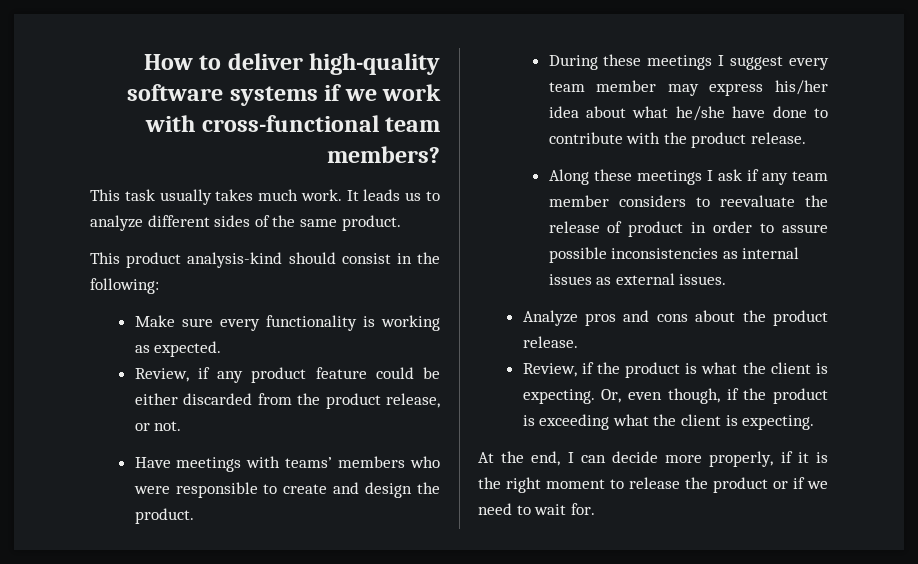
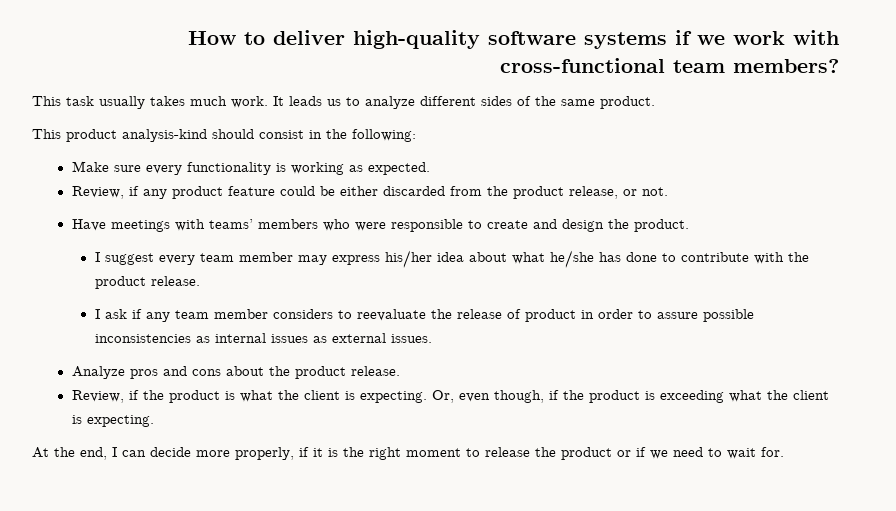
- During these meetings I suggest every team member may express his/her idea about what he/she have done to contribute with the product release.
+ I suggest every team member may express his/her idea about what he/she has done to contribute with the product release.
- Along these meetings I ask if any team member considers to reevaluate the release of product in order to assure possible inconsistencies as internal issues as external issues.
+ I ask if any team member considers to reevaluate the release of product in order to assure possible inconsistencies as internal issues as external issues.

